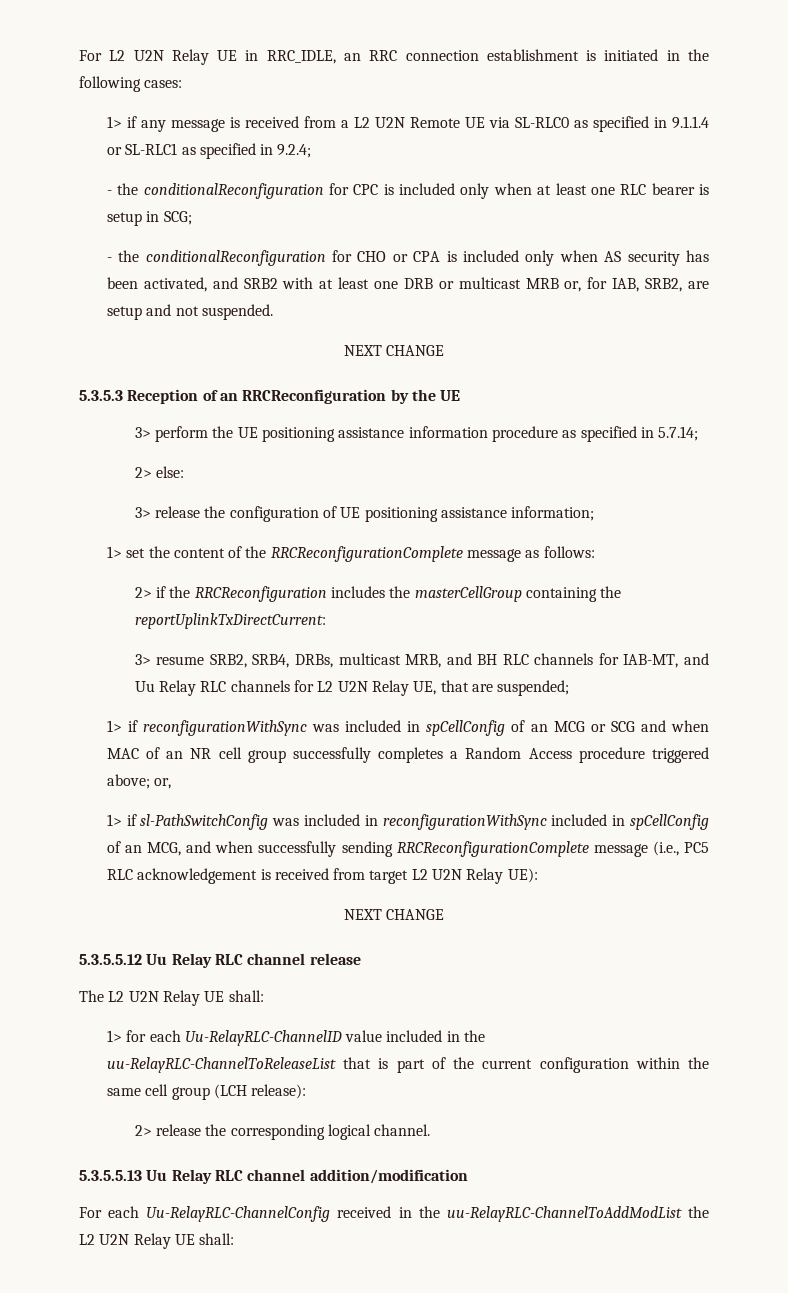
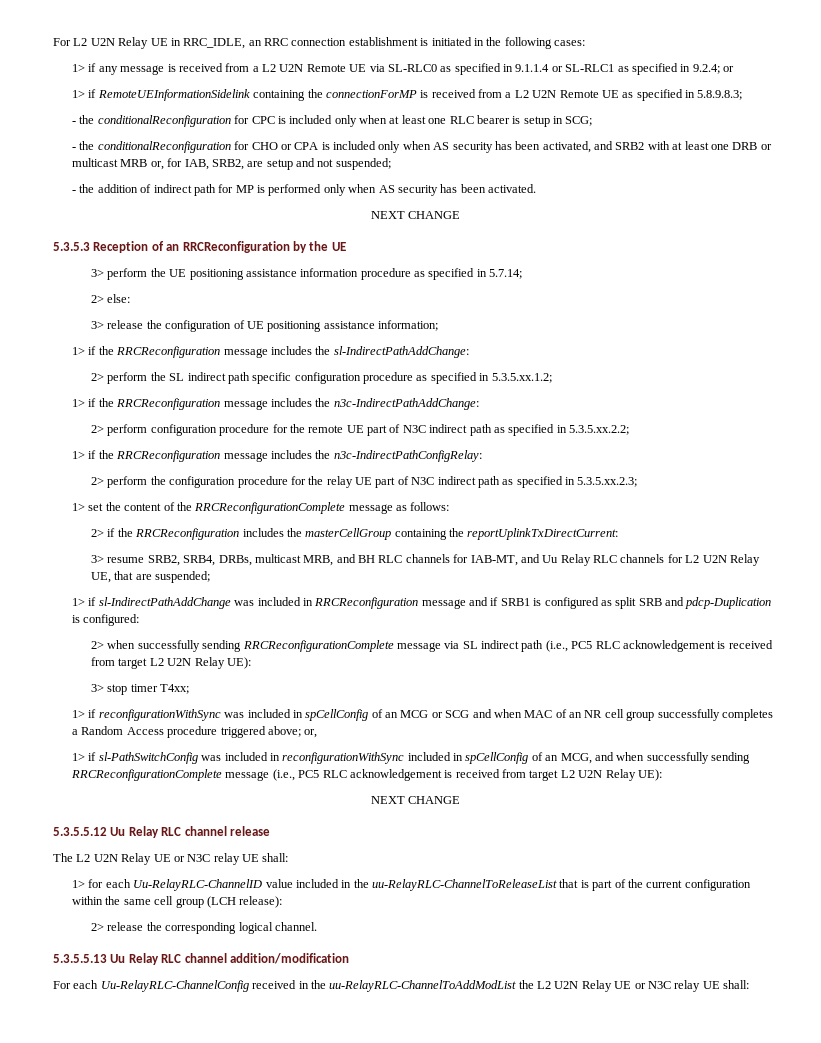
- 1> if any message is received from a L2 U2N Remote UE via SL-RLC0 as specified in 9.1.1.4 or SL-RLC1 as specified in 9.2.4;
+ 1> if any message is received from a L2 U2N Remote UE via SL-RLC0 as specified in 9.1.1.4 or SL-RLC1 as specified in 9.2.4; or
+ 1> if RemoteUEInformationSidelink containing the connectionForMP is received from a L2 U2N Remote UE as specified in 5.8.9.8.3;
- - the conditionalReconfiguration for CHO or CPA is included only when AS security has been activated, and SRB2 with at least one DRB or multicast MRB or, for IAB, SRB2, are setup and not suspended.
+ - the conditionalReconfiguration for CHO or CPA is included only when AS security has been activated, and SRB2 with at least one DRB or multicast MRB or, for IAB, SRB2, are setup and not suspended;
+ - the addition of indirect path for MP is performed only when AS security has been activated.
+ 1> if the RRCReconfiguration message includes the sl-IndirectPathAddChange:
+ 2> perform the SL indirect path specific configuration procedure as specified in 5.3.5.xx.1.2;
+ 1> if the RRCReconfiguration message includes the n3c-IndirectPathAddChange:
+ 2> perform configuration procedure for the remote UE part of N3C indirect path as specified in 5.3.5.xx.2.2;
+ 1> if the RRCReconfiguration message includes the n3c-IndirectPathConfigRelay:
+ 2> perform the configuration procedure for the relay UE part of N3C indirect path as specified in 5.3.5.xx.2.3;
+ 1> if sl-IndirectPathAddChange was included in RRCReconfiguration message and if SRB1 is configured as split SRB and pdcp-Duplication is configured:
+ 2> when successfully sending RRCReconfigurationComplete message via SL indirect path (i.e., PC5 RLC acknowledgement is received from target L2 U2N Relay UE):
+ 3> stop timer T4xx;
- The L2 U2N Relay UE shall:
+ The L2 U2N Relay UE or N3C relay UE shall:
- For each Uu-RelayRLC-ChannelConfig received in the uu-RelayRLC-ChannelToAddModList the L2 U2N Relay UE shall:
+ For each Uu-RelayRLC-ChannelConfig received in the uu-RelayRLC-ChannelToAddModList the L2 U2N Relay UE or N3C relay UE shall:

